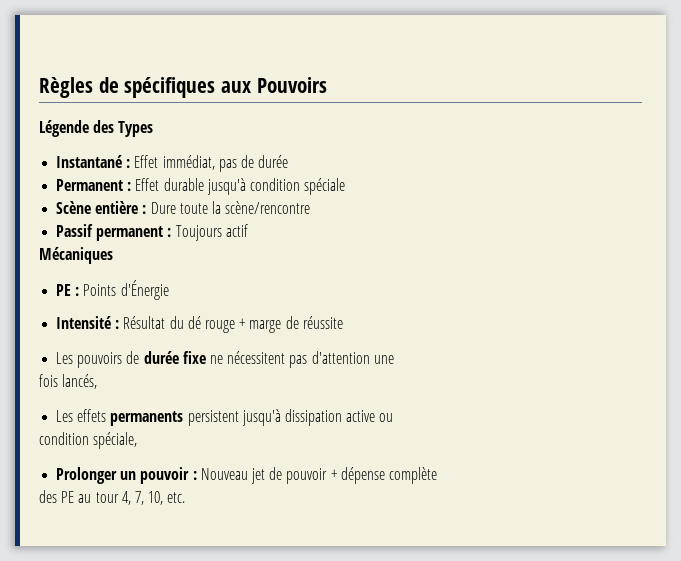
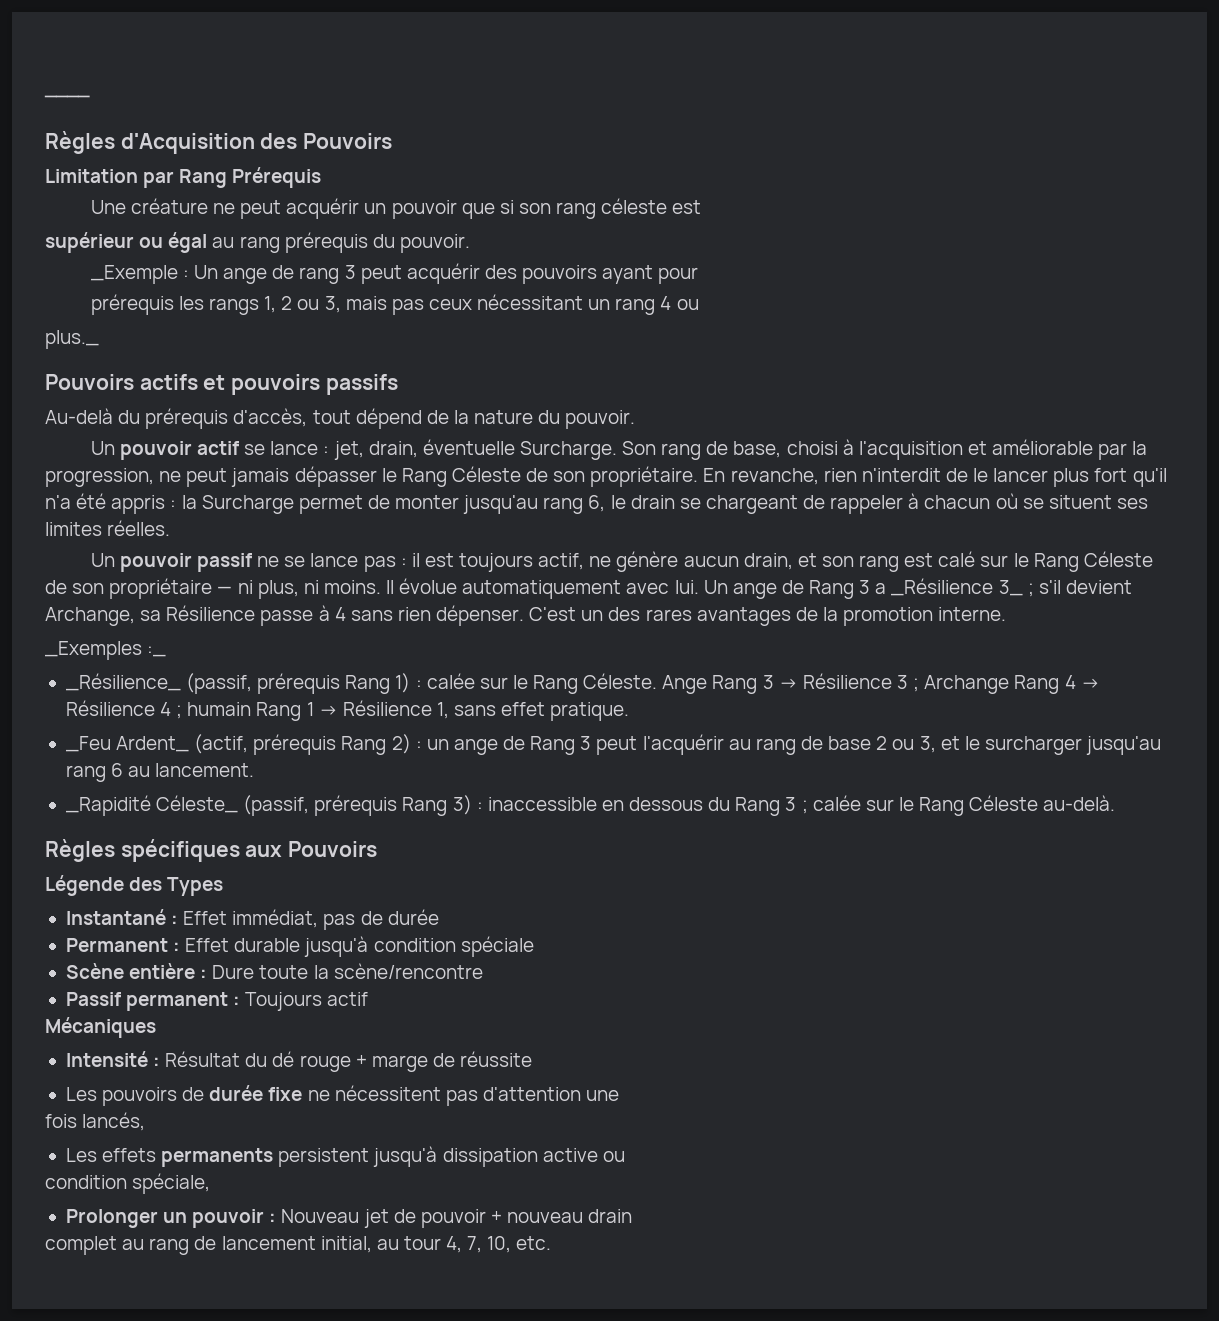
- Règles de spécifiques aux Pouvoirs
+ ────
+ Règles d'Acquisition des Pouvoirs
+ Limitation par Rang Prérequis
+ Une créature ne peut acquérir un pouvoir que si son rang céleste est
+ supérieur ou égal au rang prérequis du pouvoir.
+ _Exemple : Un ange de rang 3 peut acquérir des pouvoirs ayant pour
+ prérequis les rangs 1, 2 ou 3, mais pas ceux nécessitant un rang 4 ou
+ plus._
+ Pouvoirs actifs et pouvoirs passifs
+ Au-delà du prérequis d'accès, tout dépend de la nature du pouvoir.
+ Un pouvoir actif se lance : jet, drain, éventuelle Surcharge. Son rang de base, choisi à l'acquisition et améliorable par la progression, ne peut jamais dépasser le Rang Céleste de son propriétaire. En revanche, rien n'interdit de le lancer plus fort qu'il n'a été appris : la Surcharge permet de monter jusqu'au rang 6, le drain se chargeant de rappeler à chacun où se situent ses limites réelles.
+ Un pouvoir passif ne se lance pas : il est toujours actif, ne génère aucun drain, et son rang est calé sur le Rang Céleste de son propriétaire — ni plus, ni moins. Il évolue automatiquement avec lui. Un ange de Rang 3 a _Résilience 3_ ; s'il devient Archange, sa Résilience passe à 4 sans rien dépenser. C'est un des rares avantages de la promotion interne.
+ _Exemples :_
+ _Résilience_ (passif, prérequis Rang 1) : calée sur le Rang Céleste. Ange Rang 3 → Résilience 3 ; Archange Rang 4 → Résilience 4 ; humain Rang 1 → Résilience 1, sans effet pratique.
+ _Feu Ardent_ (actif, prérequis Rang 2) : un ange de Rang 3 peut l'acquérir au rang de base 2 ou 3, et le surcharger jusqu'au rang 6 au lancement.
+ _Rapidité Céleste_ (passif, prérequis Rang 3) : inaccessible en dessous du Rang 3 ; calée sur le Rang Céleste au-delà.
+ Règles spécifiques aux Pouvoirs
- PE : Points d'Énergie
- Prolonger un pouvoir : Nouveau jet de pouvoir + dépense complète
- des PE au tour 4, 7, 10, etc.
+ Prolonger un pouvoir : Nouveau jet de pouvoir + nouveau drain
+ complet au rang de lancement initial, au tour 4, 7, 10, etc.

